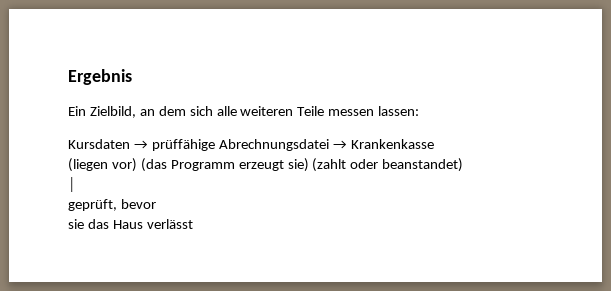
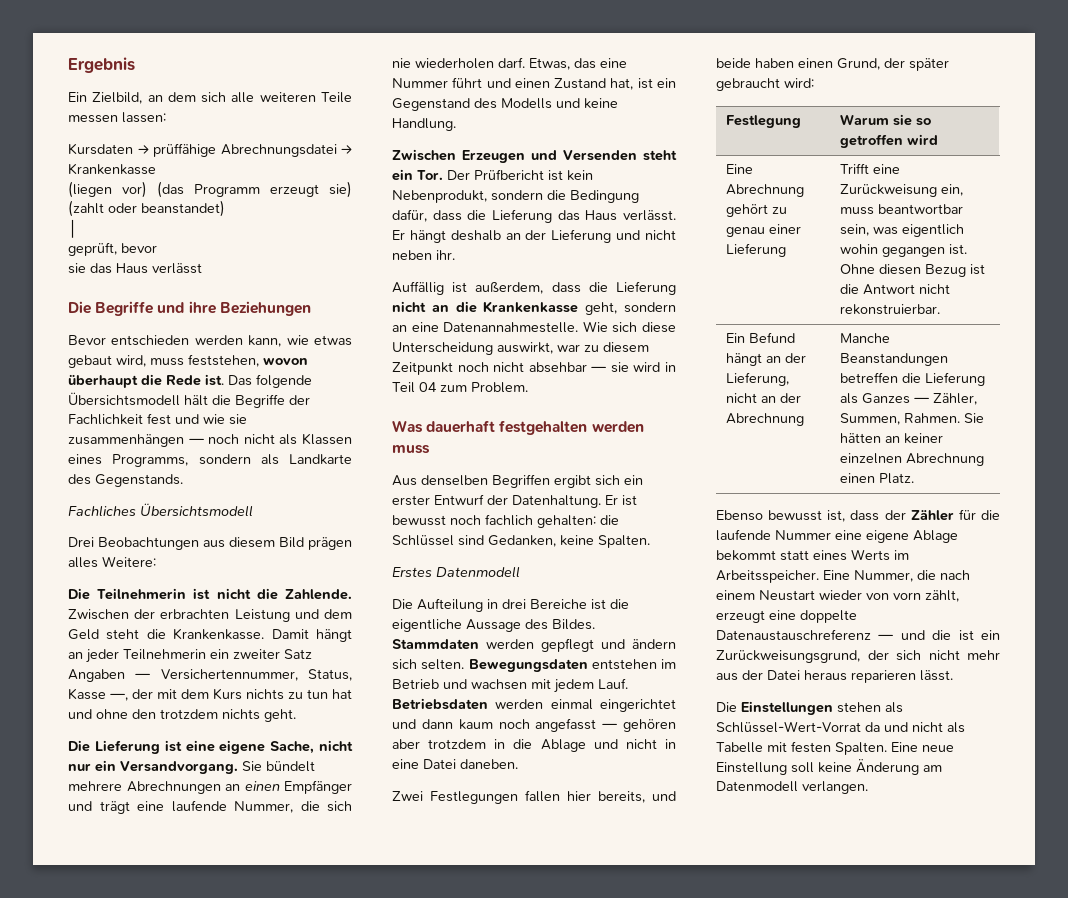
+ Die Begriffe und ihre Beziehungen
+ Bevor entschieden werden kann, wie etwas gebaut wird, muss feststehen, wovon überhaupt die Rede ist. Das folgende Übersichtsmodell hält die Begriffe der Fachlichkeit fest und wie sie zusammenhängen — noch nicht als Klassen eines Programms, sondern als Landkarte des Gegenstands.
+ Fachliches Übersichtsmodell
+ Drei Beobachtungen aus diesem Bild prägen alles Weitere:
+ Die Teilnehmerin ist nicht die Zahlende. Zwischen der erbrachten Leistung und dem Geld steht die Krankenkasse. Damit hängt an jeder Teilnehmerin ein zweiter Satz Angaben — Versichertennummer, Status, Kasse —, der mit dem Kurs nichts zu tun hat und ohne den trotzdem nichts geht.
+ Die Lieferung ist eine eigene Sache, nicht nur ein Versandvorgang. Sie bündelt mehrere Abrechnungen an einen Empfänger und trägt eine laufende Nummer, die sich nie wiederholen darf. Etwas, das eine Nummer führt und einen Zustand hat, ist ein Gegenstand des Modells und keine Handlung.
+ Zwischen Erzeugen und Versenden steht ein Tor. Der Prüfbericht ist kein Nebenprodukt, sondern die Bedingung dafür, dass die Lieferung das Haus verlässt. Er hängt deshalb an der Lieferung und nicht neben ihr.
+ Auffällig ist außerdem, dass die Lieferung nicht an die Krankenkasse geht, sondern an eine Datenannahmestelle. Wie sich diese Unterscheidung auswirkt, war zu diesem Zeitpunkt noch nicht absehbar — sie wird in Teil 04 zum Problem.
+ Was dauerhaft festgehalten werden muss
+ Aus denselben Begriffen ergibt sich ein erster Entwurf der Datenhaltung. Er ist bewusst noch fachlich gehalten: die Schlüssel sind Gedanken, keine Spalten.
+ Erstes Datenmodell
+ Die Aufteilung in drei Bereiche ist die eigentliche Aussage des Bildes. Stammdaten werden gepflegt und ändern sich selten. Bewegungsdaten entstehen im Betrieb und wachsen mit jedem Lauf. Betriebsdaten werden einmal eingerichtet und dann kaum noch angefasst — gehören aber trotzdem in die Ablage und nicht in eine Datei daneben.
+ Zwei Festlegungen fallen hier bereits, und beide haben einen Grund, der später gebraucht wird:
+ Festlegung | Warum sie so getroffen wird
+ Eine Abrechnung gehört zu genau einer Lieferung | Trifft eine Zurückweisung ein, muss beantwortbar sein, was eigentlich wohin gegangen ist. Ohne diesen Bezug ist die Antwort nicht rekonstruierbar.
+ Ein Befund hängt an der Lieferung, nicht an der Abrechnung | Manche Beanstandungen betreffen die Lieferung als Ganzes — Zähler, Summen, Rahmen. Sie hätten an keiner einzelnen Abrechnung einen Platz.
+ Ebenso bewusst ist, dass der Zähler für die laufende Nummer eine eigene Ablage bekommt statt eines Werts im Arbeitsspeicher. Eine Nummer, die nach einem Neustart wieder von vorn zählt, erzeugt eine doppelte Datenaustauschreferenz — und die ist ein Zurückweisungsgrund, der sich nicht mehr aus der Datei heraus reparieren lässt.
+ Die Einstellungen stehen als Schlüssel-Wert-Vorrat da und nicht als Tabelle mit festen Spalten. Eine neue Einstellung soll keine Änderung am Datenmodell verlangen.

